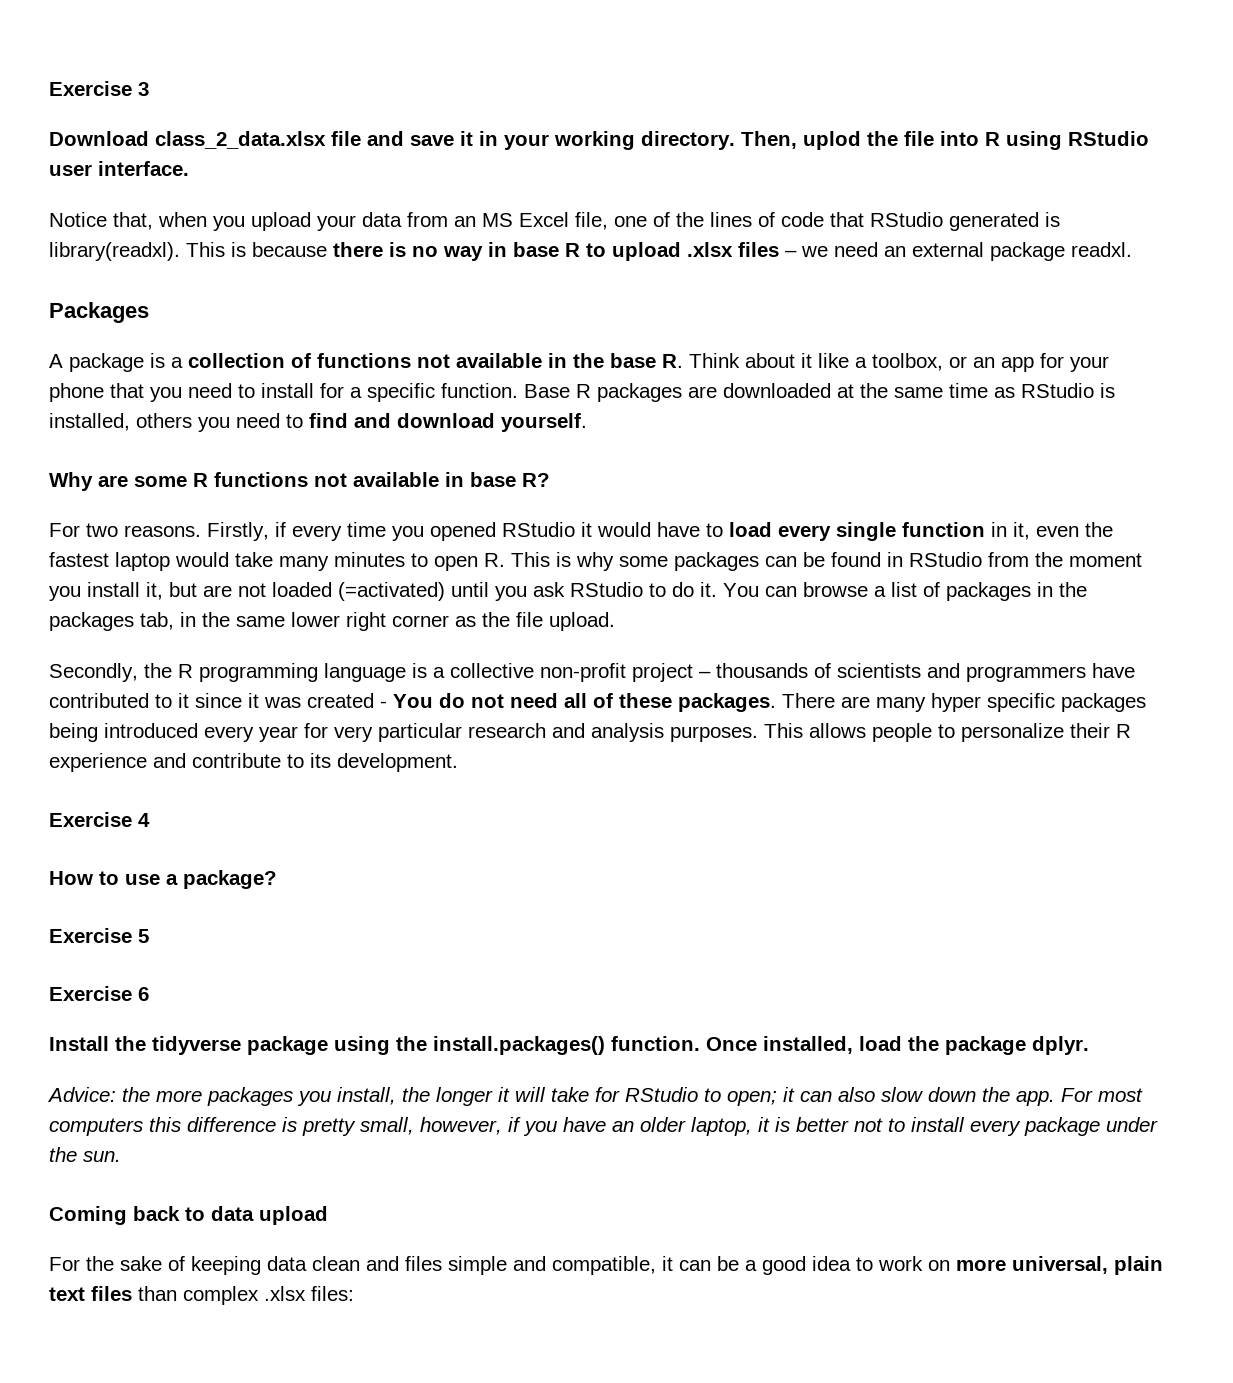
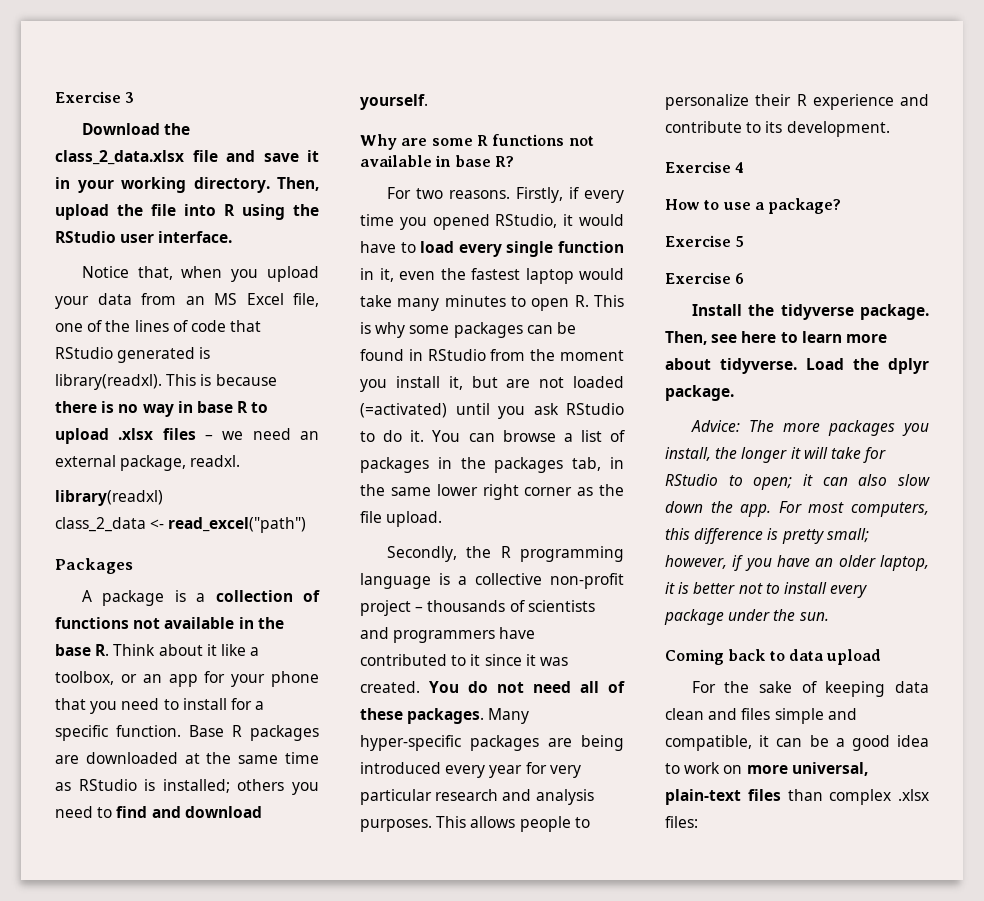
- Download class_2_data.xlsx file and save it in your working directory.
+ Download the class_2_data.xlsx file and save it in your working directory.
- Then, uplod the file into R using RStudio user interface.
+ Then, upload the file into R using the RStudio user interface.
- This is because there is no way in base R to upload .xlsx files – we need an external package readxl.
+ This is because there is no way in base R to upload .xlsx files – we need an external package, readxl.
+ library(readxl)
+ class_2_data <- read_excel("path")
- Base R packages are downloaded at the same time as RStudio is installed, others you need to find and download yourself.
+ Base R packages are downloaded at the same time as RStudio is installed; others you need to find and download yourself.
- Firstly, if every time you opened RStudio it would have to load every single function in it, even the fastest laptop would take many minutes to open R. This is why some packages can be found in RStudio from the moment you install it, but are not loaded (=activated) until you ask RStudio to do it.
+ Firstly, if every time you opened RStudio, it would have to load every single function in it, even the fastest laptop would take many minutes to open R. This is why some packages can be found in RStudio from the moment you install it, but are not loaded (=activated) until you ask RStudio to do it.
- Secondly, the R programming language is a collective non-profit project – thousands of scientists and programmers have contributed to it since it was created - You do not need all of these packages.
+ Secondly, the R programming language is a collective non-profit project – thousands of scientists and programmers have contributed to it since it was created. You do not need all of these packages.
- There are many hyper specific packages being introduced every year for very particular research and analysis purposes.
+ Many hyper-specific packages are being introduced every year for very particular research and analysis purposes.
- Install the tidyverse package using the install.packages() function. Once installed, load the package dplyr.
+ Install the tidyverse package. Then, see here to learn more about tidyverse. Load the dplyr package.
- Advice: the more packages you install, the longer it will take for RStudio to open; it can also slow down the app.
+ Advice: The more packages you install, the longer it will take for RStudio to open; it can also slow down the app.
- For most computers this difference is pretty small, however, if you have an older laptop, it is better not to install every package under the sun.
+ For most computers, this difference is pretty small; however, if you have an older laptop, it is better not to install every package under the sun.
- For the sake of keeping data clean and files simple and compatible, it can be a good idea to work on more universal, plain text files than complex .xlsx files:
+ For the sake of keeping data clean and files simple and compatible, it can be a good idea to work on more universal, plain-text files than complex .xlsx files:

